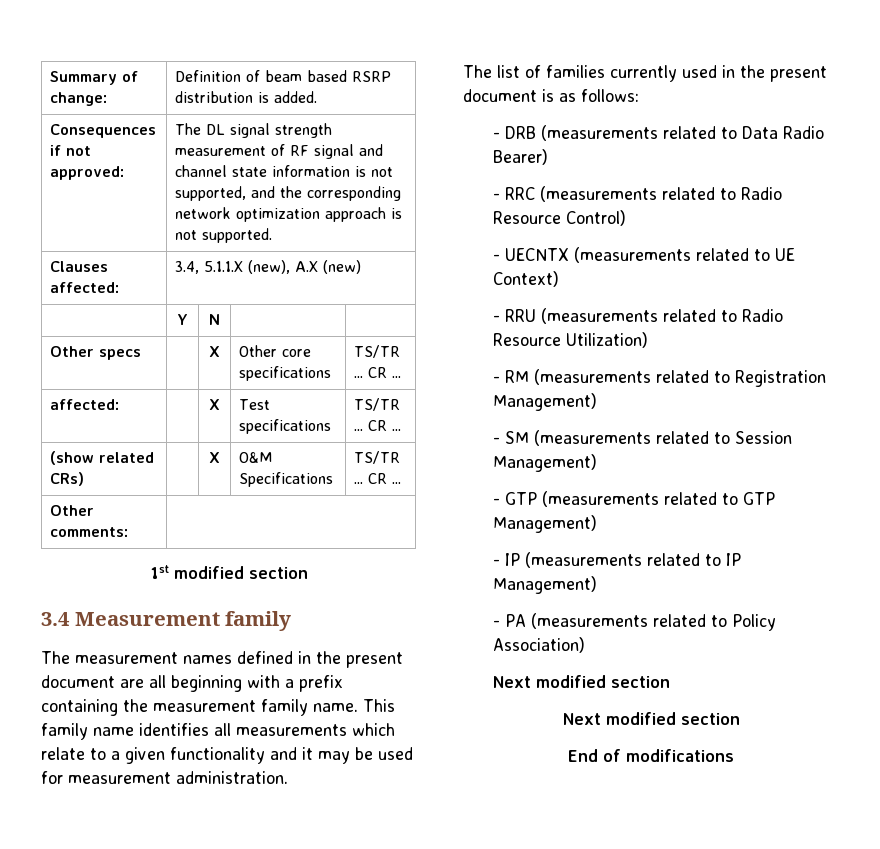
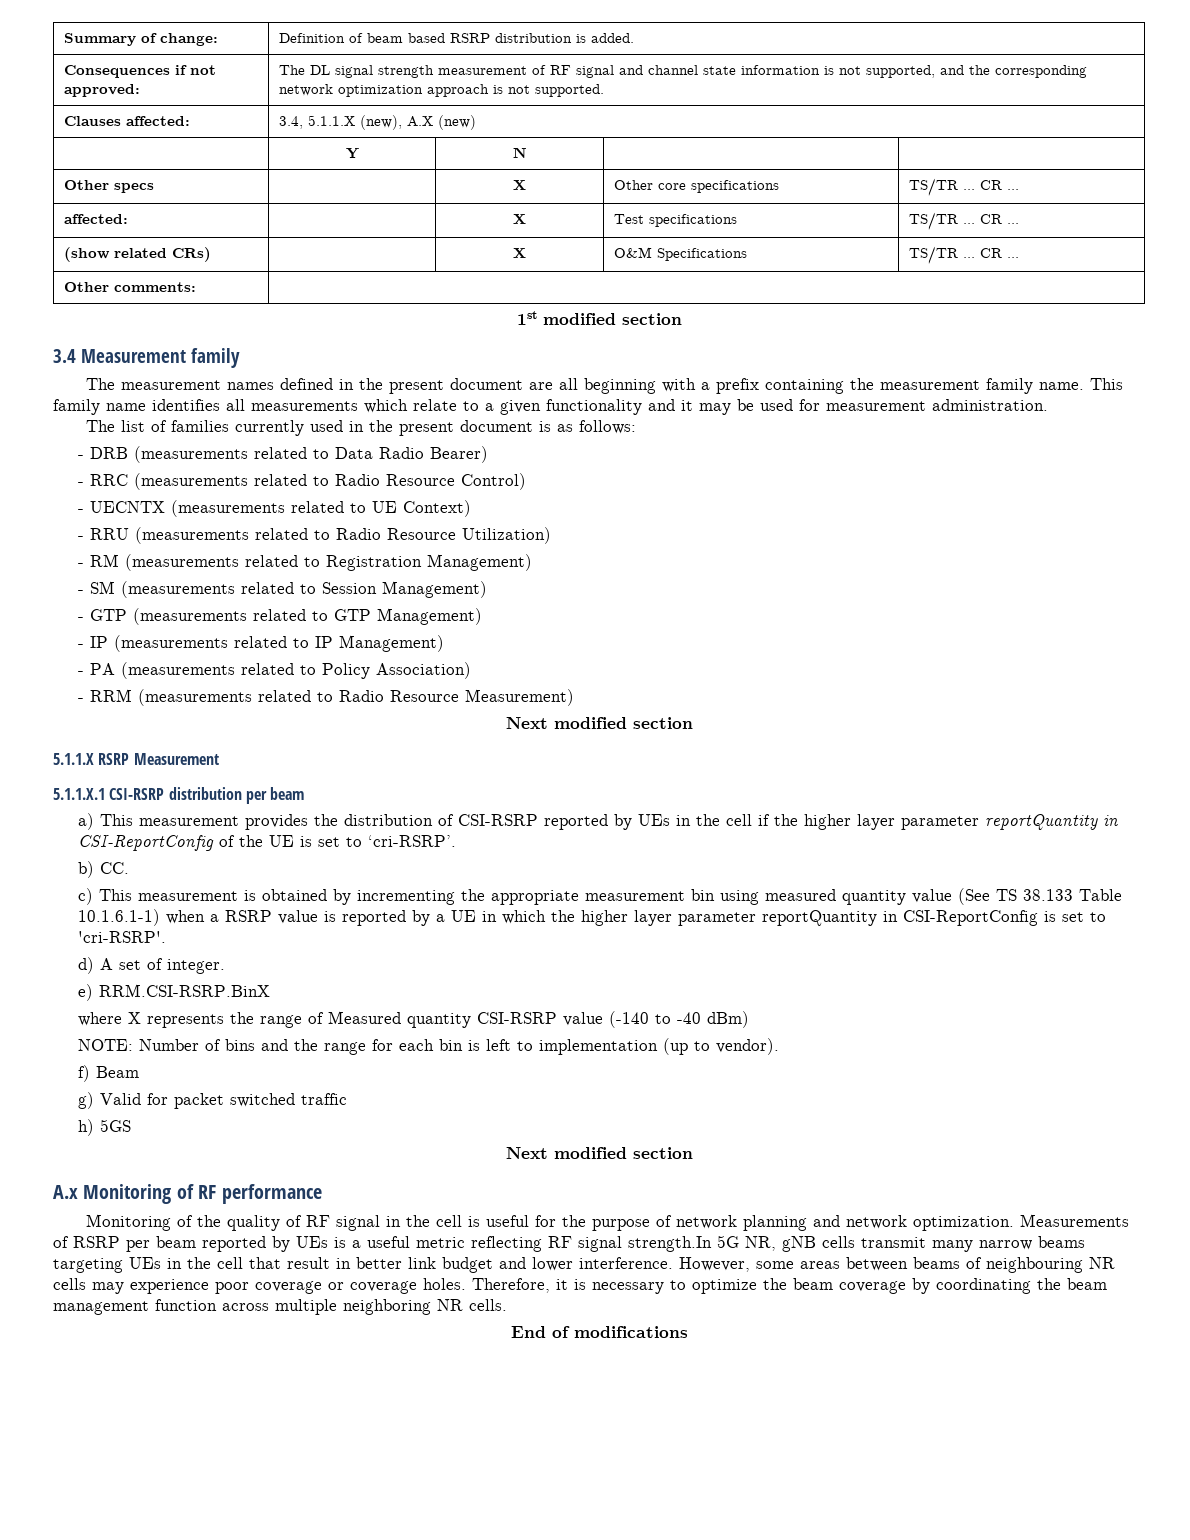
  - PA (measurements related to Policy Association)
+ - RRM (measurements related to Radio Resource Measurement)
  Next modified section
+ 5.1.1.X RSRP Measurement
+ 5.1.1.X.1 CSI-RSRP distribution per beam
+ a) This measurement provides the distribution of CSI-RSRP reported by UEs in the cell if the higher layer parameter reportQuantity in CSI-ReportConfig of the UE is set to ‘cri-RSRP’.
+ b) CC.
+ c) This measurement is obtained by incrementing the appropriate measurement bin using measured quantity value (See TS 38.133 Table 10.1.6.1-1) when a RSRP value is reported by a UE in which the higher layer parameter reportQuantity in CSI-ReportConfig is set to 'cri-RSRP'.
+ d) A set of integer.
+ e) RRM.CSI-RSRP.BinX
+ where X represents the range of Measured quantity CSI-RSRP value (-140 to -40 dBm)
+ NOTE: Number of bins and the range for each bin is left to implementation (up to vendor).
+ f) Beam
+ g) Valid for packet switched traffic
+ h) 5GS
  Next modified section
+ A.x Monitoring of RF performance
+ Monitoring of the quality of RF signal in the cell is useful for the purpose of network planning and network optimization. Measurements of RSRP per beam reported by UEs is a useful metric reflecting RF signal strength.In 5G NR, gNB cells transmit many narrow beams targeting UEs in the cell that result in better link budget and lower interference. However, some areas between beams of neighbouring NR cells may experience poor coverage or coverage holes. Therefore, it is necessary to optimize the beam coverage by coordinating the beam management function across multiple neighboring NR cells.

